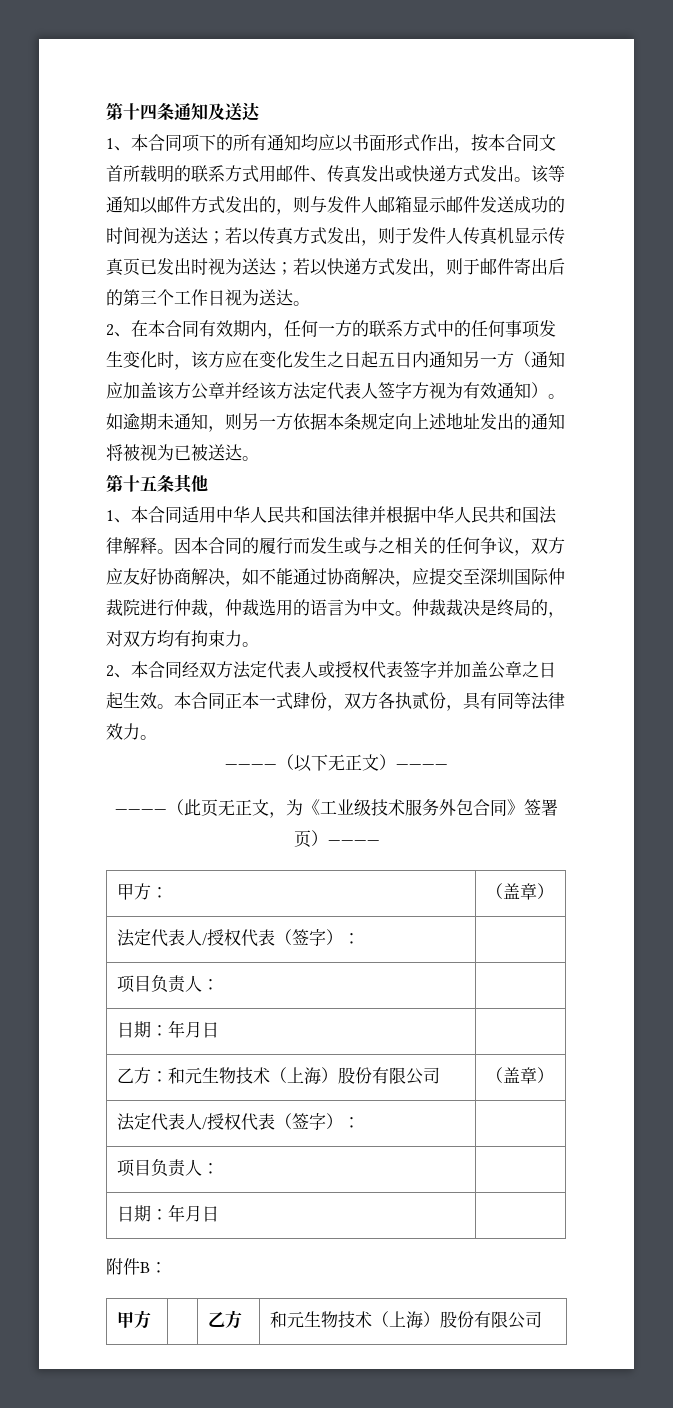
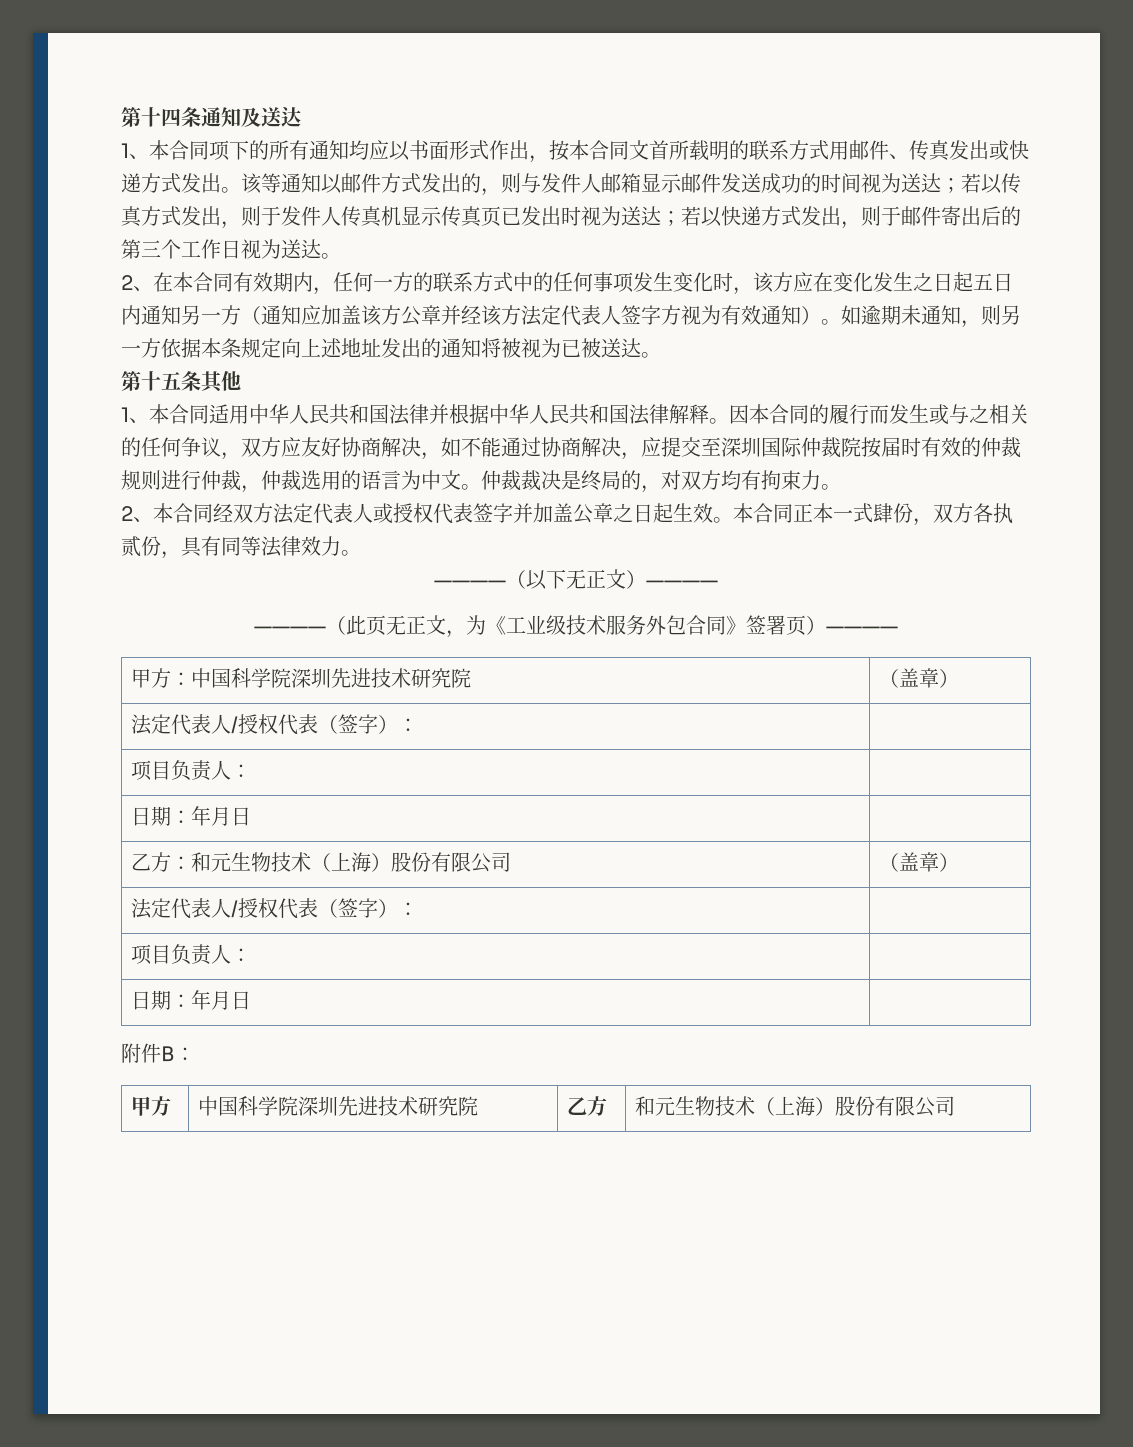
- 因本合同的履行而发生或与之相关的任何争议，双方应友好协商解决，如不能通过协商解决，应提交至深圳国际仲裁院进行仲裁，仲裁选用的语言为中文。
+ 因本合同的履行而发生或与之相关的任何争议，双方应友好协商解决，如不能通过协商解决，应提交至深圳国际仲裁院按届时有效的仲裁规则进行仲裁，仲裁选用的语言为中文。
- 甲方： | （盖章）
+ 甲方：中国科学院深圳先进技术研究院 | （盖章）
- 甲方 | | 乙方 | 和元生物技术（上海）股份有限公司
+ 甲方 | 中国科学院深圳先进技术研究院 | 乙方 | 和元生物技术（上海）股份有限公司

